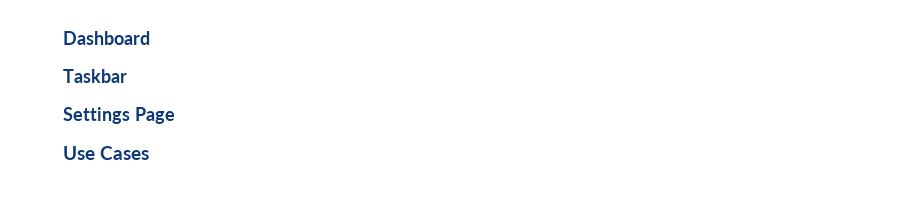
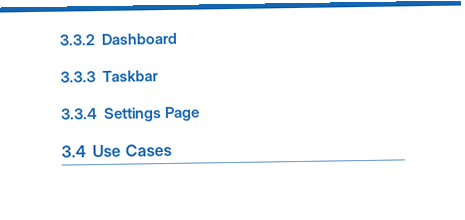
- Dashboard
+ 3.3.2 Dashboard
- Taskbar
+ 3.3.3 Taskbar
- Settings Page
+ 3.3.4 Settings Page
- Use Cases
+ 3.4 Use Cases

